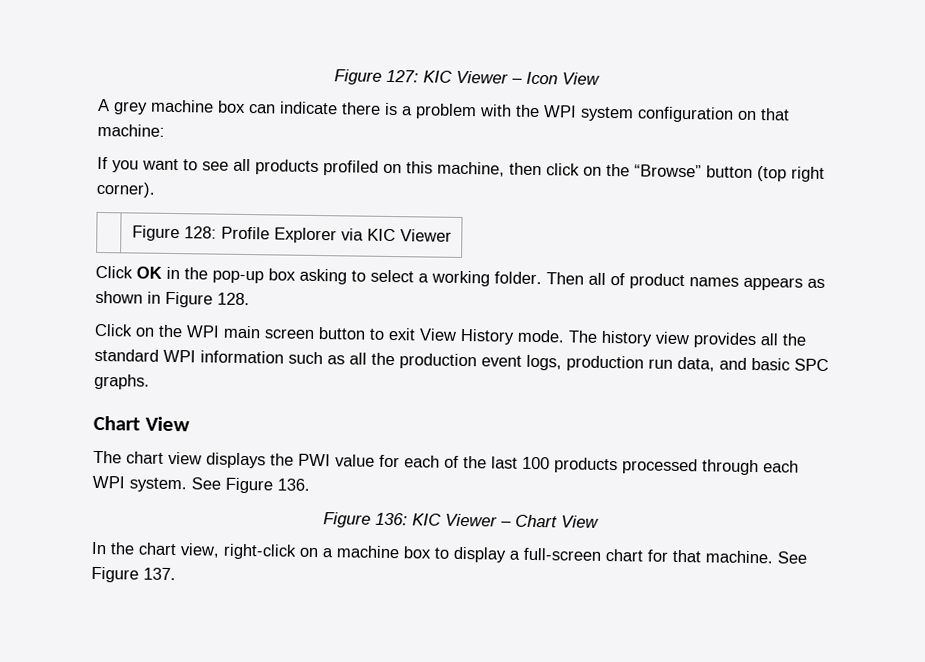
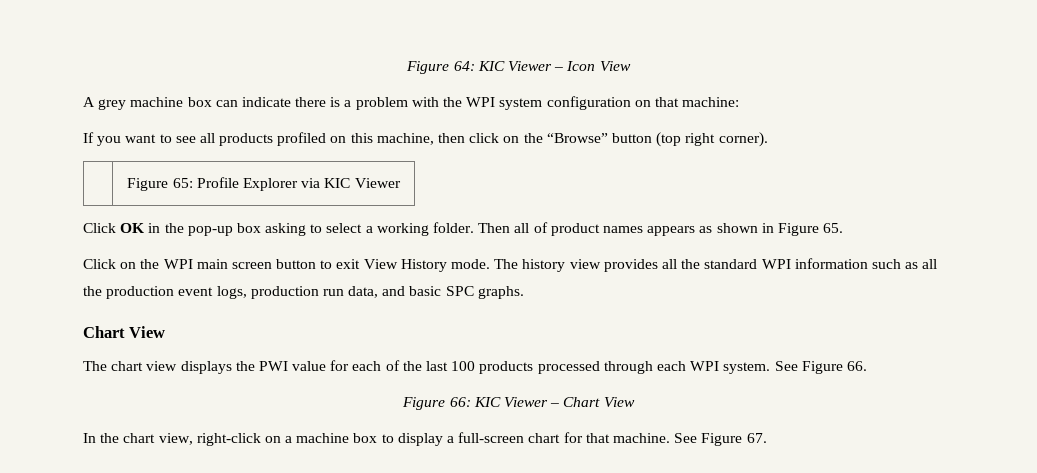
- Figure 127: KIC Viewer – Icon View
+ Figure 64: KIC Viewer – Icon View
- | Figure 128: Profile Explorer via KIC Viewer
+ | Figure 65: Profile Explorer via KIC Viewer
- Then all of product names appears as shown in Figure 128.
+ Then all of product names appears as shown in Figure 65.
- See Figure 136.
- Figure 136: KIC Viewer – Chart View
+ See Figure 66.
+ Figure 66: KIC Viewer – Chart View
- See Figure 137.
+ See Figure 67.

